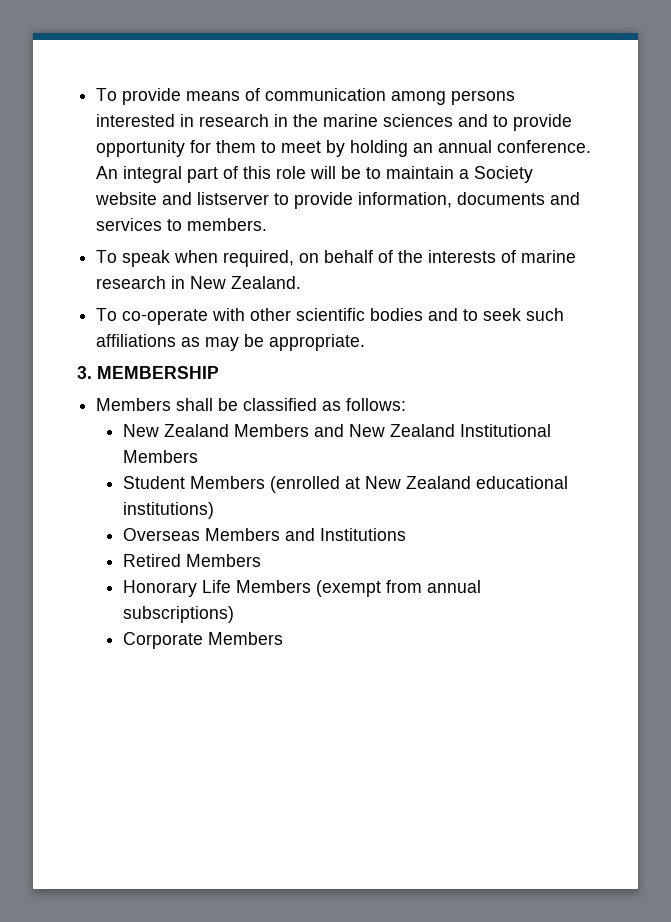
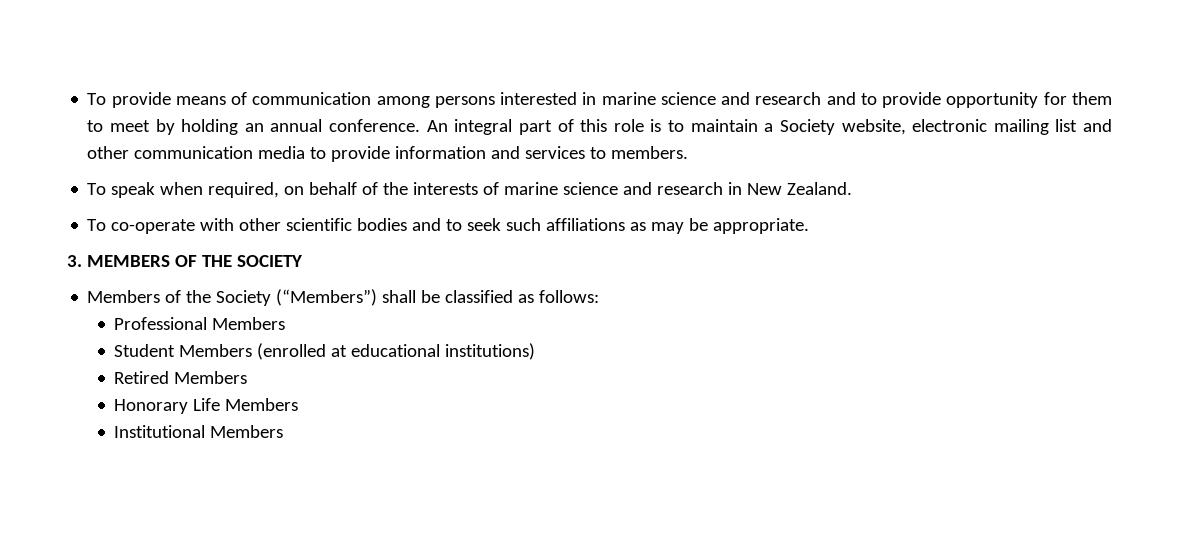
- To provide means of communication among persons interested in research in the marine sciences and to provide opportunity for them to meet by holding an annual conference.
+ To provide means of communication among persons interested in marine science and research and to provide opportunity for them to meet by holding an annual conference.
- An integral part of this role will be to maintain a Society website and listserver to provide information, documents and services to members.
+ An integral part of this role is to maintain a Society website, electronic mailing list and other communication media to provide information and services to members.
- To speak when required, on behalf of the interests of marine research in New Zealand.
+ To speak when required, on behalf of the interests of marine science and research in New Zealand.
- 3. MEMBERSHIP
- Members shall be classified as follows:
+ 3. MEMBERS OF THE SOCIETY
+ Members of the Society (“Members”) shall be classified as follows:
- New Zealand Members and New Zealand Institutional Members
+ Professional Members
- Student Members (enrolled at New Zealand educational institutions)
+ Student Members (enrolled at educational institutions)
- Overseas Members and Institutions
- Honorary Life Members (exempt from annual subscriptions)
- Corporate Members
+ Honorary Life Members
+ Institutional Members

